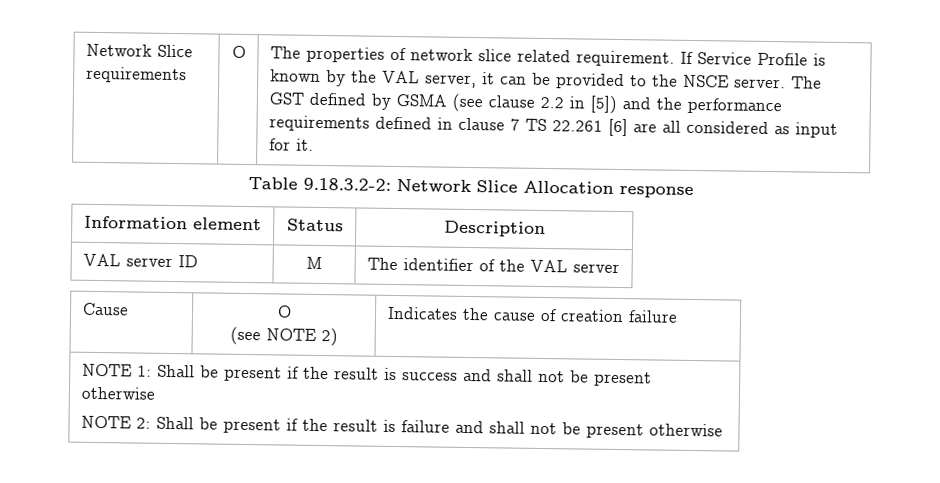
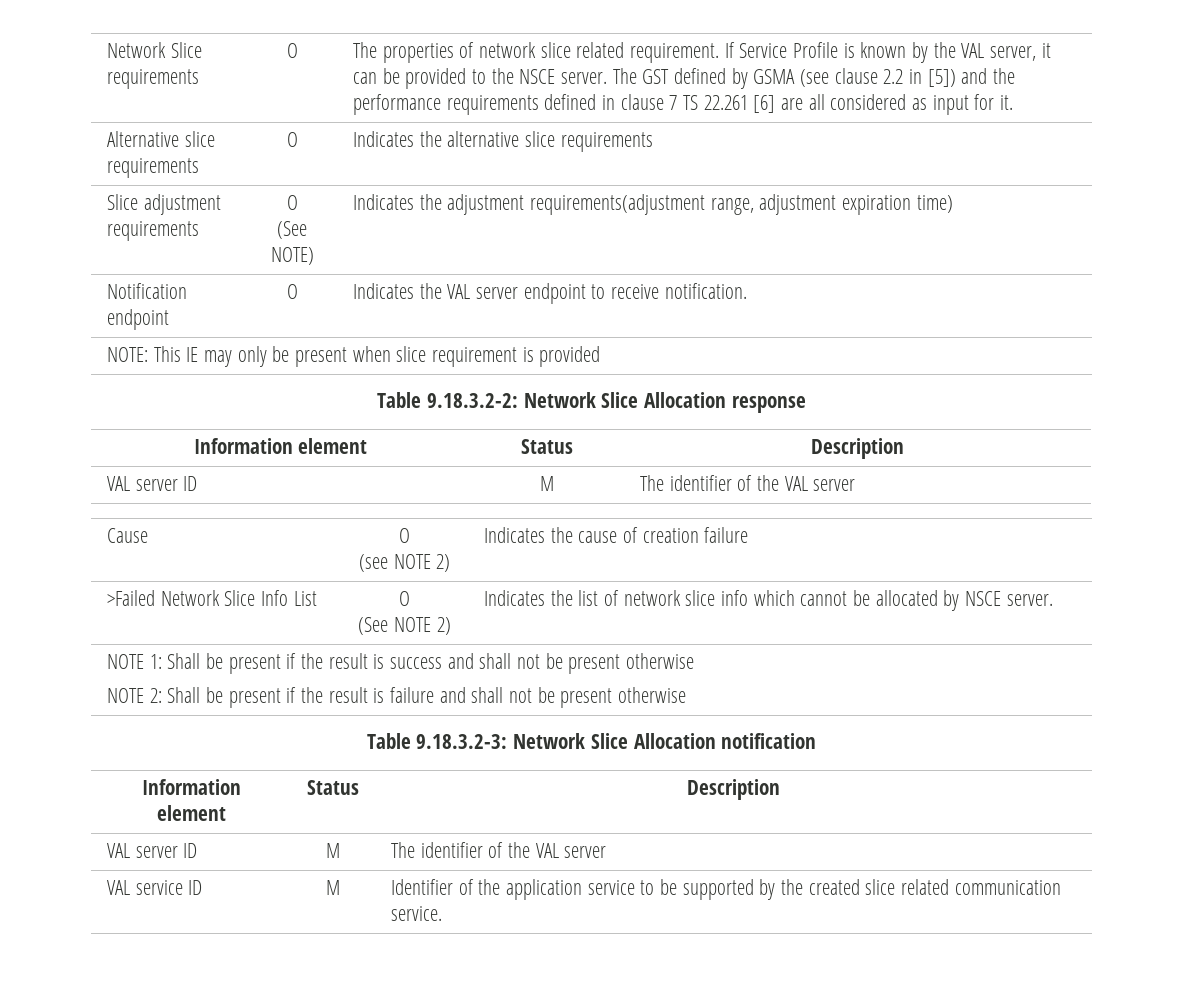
+ Alternative slice requirements | O | Indicates the alternative slice requirements
+ Slice adjustment requirements | O
+ (See NOTE) | Indicates the adjustment requirements(adjustment range, adjustment expiration time)
+ Notification endpoint | O | Indicates the VAL server endpoint to receive notification.
+ NOTE: This IE may only be present when slice requirement is provided
+ >Failed Network Slice Info List | O
+ (See NOTE 2) | Indicates the list of network slice info which cannot be allocated by NSCE server.
+ Table 9.18.3.2-3: Network Slice Allocation notification
+ Information element | Status | Description
+ VAL server ID | M | The identifier of the VAL server
+ VAL service ID | M | Identifier of the application service to be supported by the created slice related communication service.

